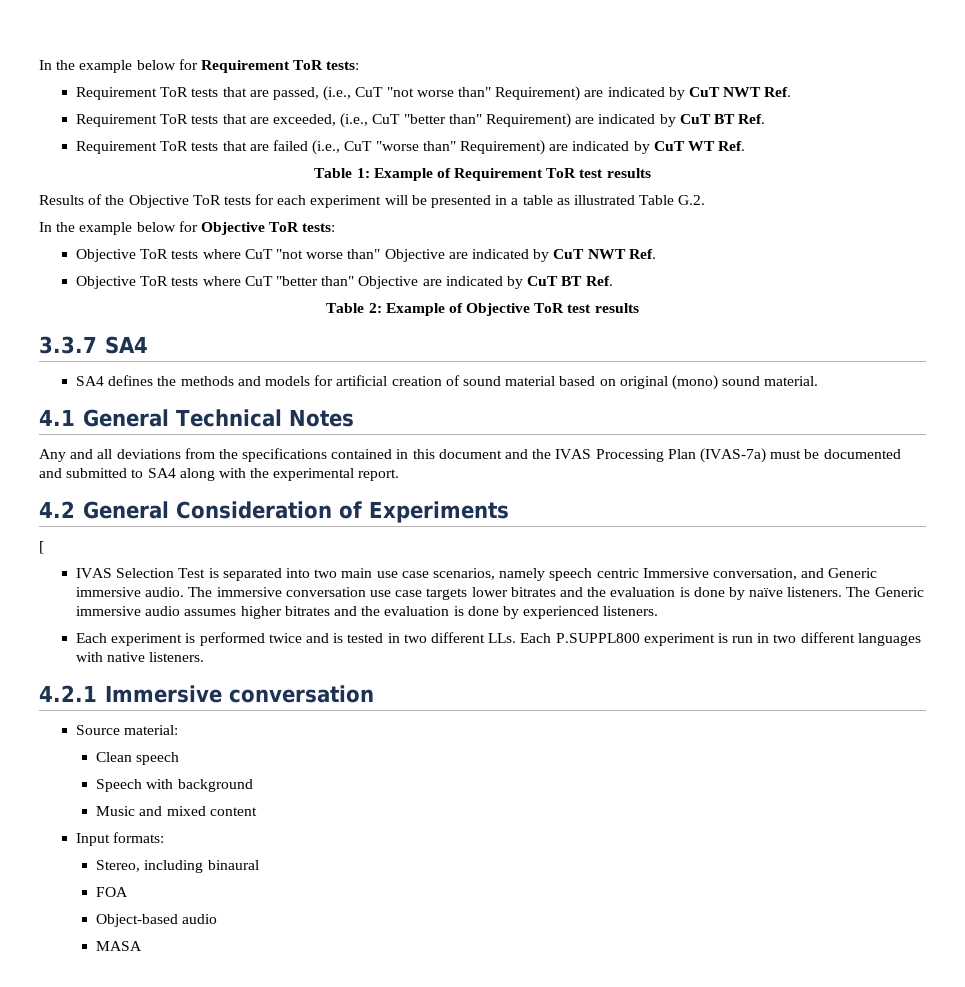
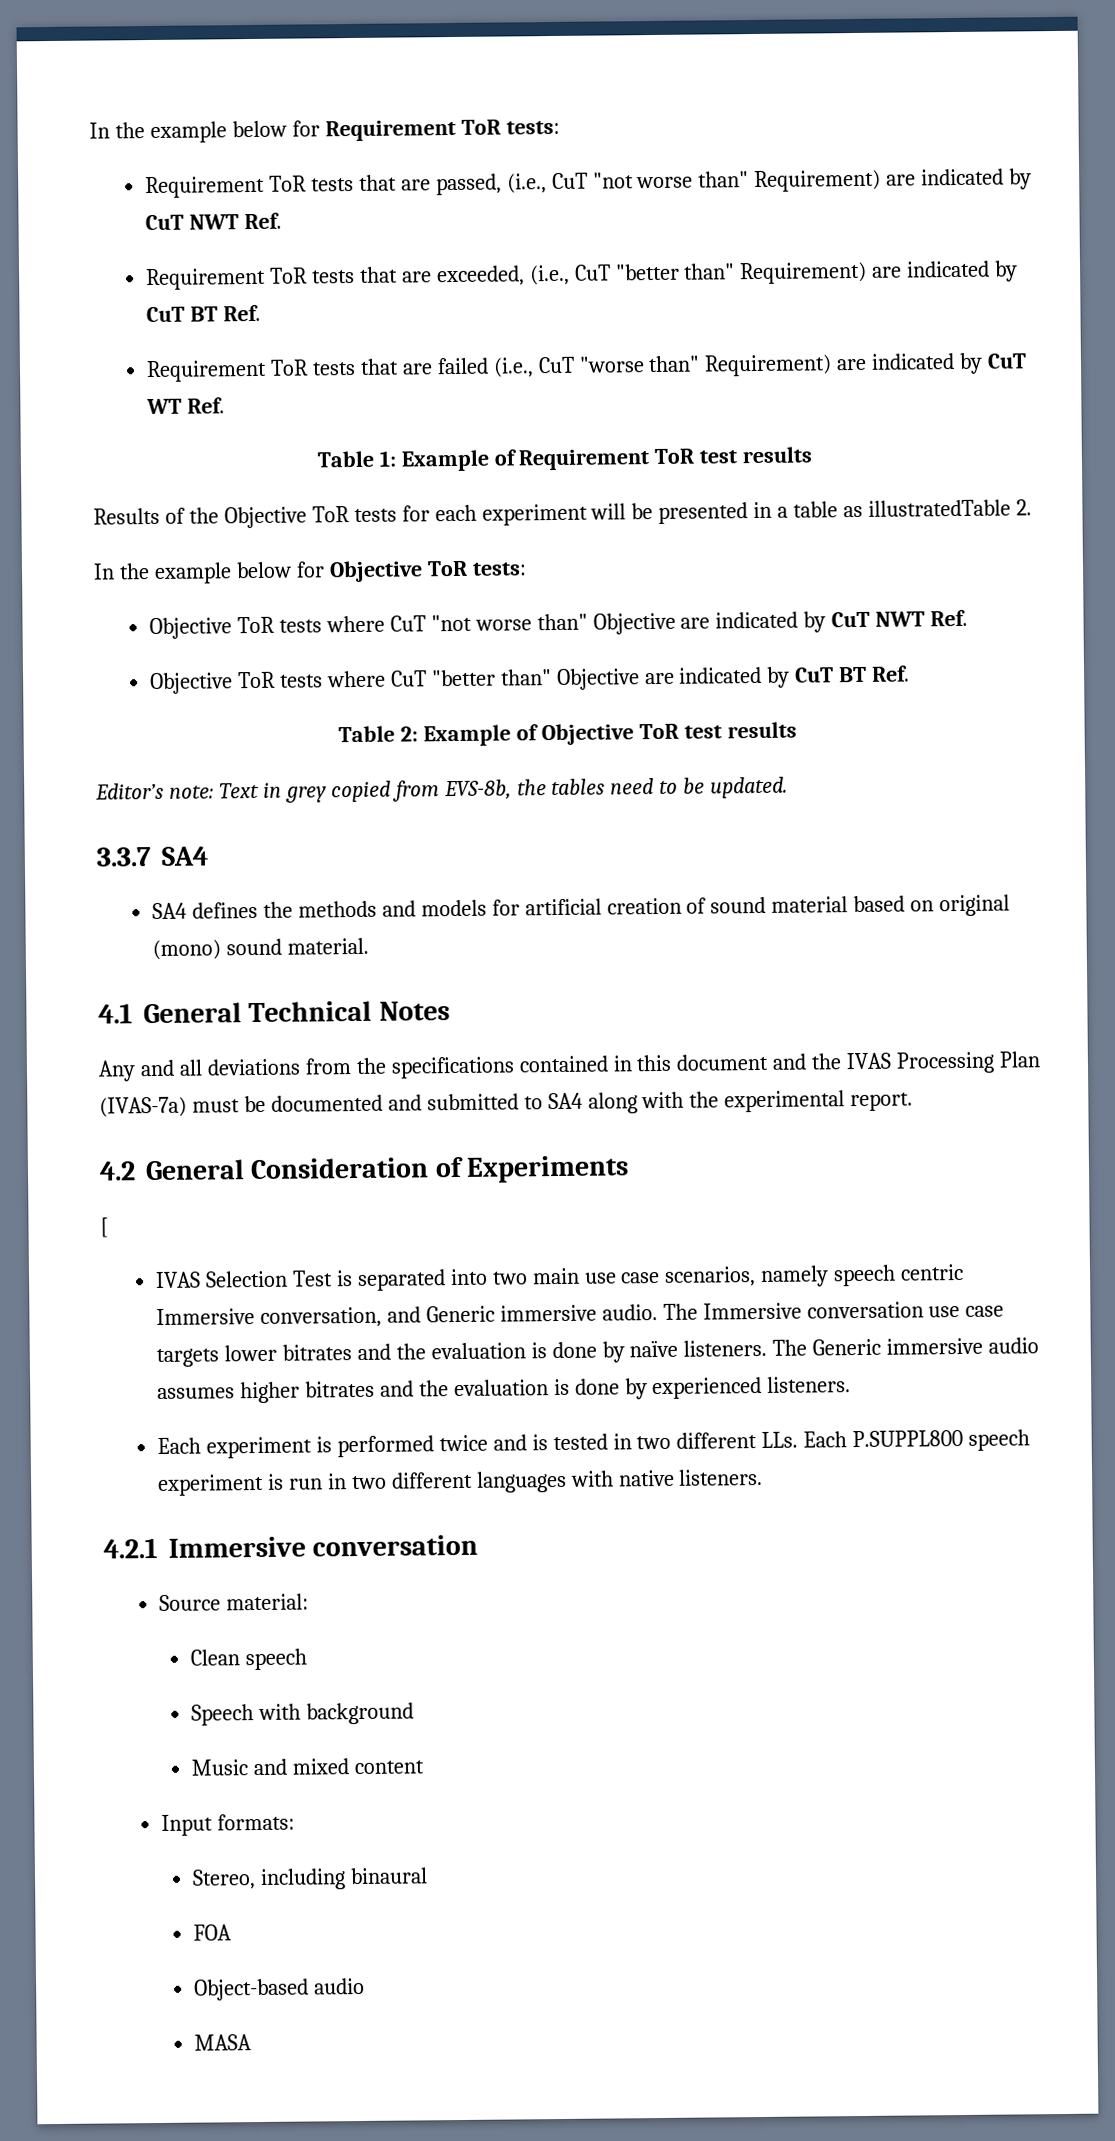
- Results of the Objective ToR tests for each experiment will be presented in a table as illustrated Table G.2.
+ Results of the Objective ToR tests for each experiment will be presented in a table as illustratedTable 2.
+ Editor’s note: Text in grey copied from EVS-8b, the tables need to be updated.
- The immersive conversation use case targets lower bitrates and the evaluation is done by naïve listeners.
+ The Immersive conversation use case targets lower bitrates and the evaluation is done by naïve listeners.
- Each experiment is performed twice and is tested in two different LLs. Each P.SUPPL800 experiment is run in two different languages with native listeners.
+ Each experiment is performed twice and is tested in two different LLs. Each P.SUPPL800 speech experiment is run in two different languages with native listeners.

